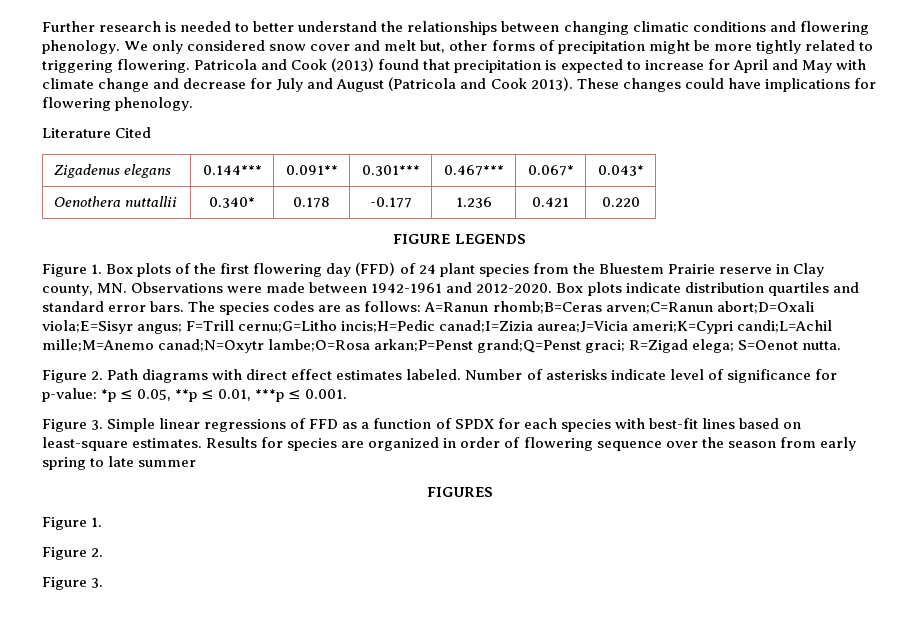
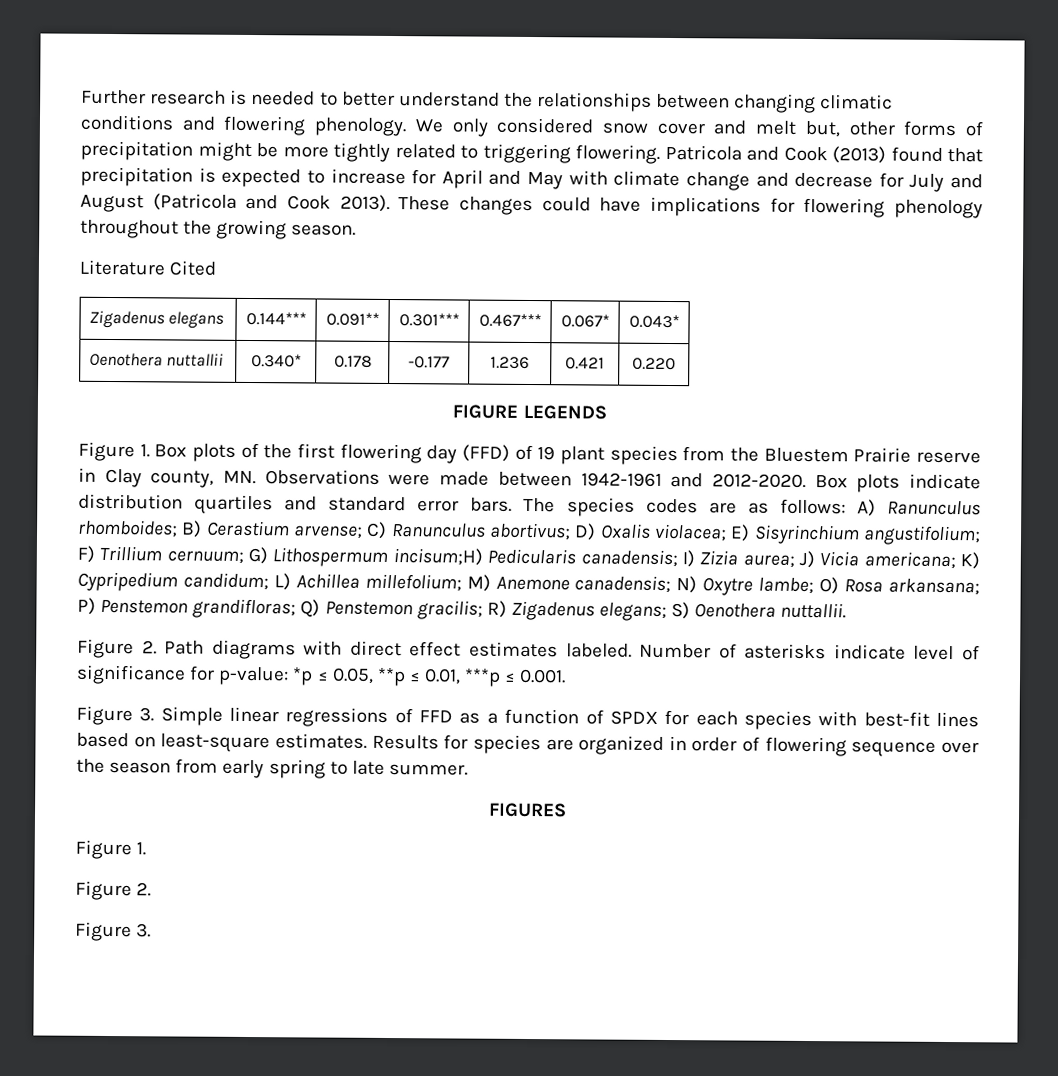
- These changes could have implications for flowering phenology.
+ These changes could have implications for flowering phenology throughout the growing season.
- Figure 1. Box plots of the first flowering day (FFD) of 24 plant species from the Bluestem Prairie reserve in Clay county, MN. Observations were made between 1942-1961 and 2012-2020.
+ Figure 1. Box plots of the first flowering day (FFD) of 19 plant species from the Bluestem Prairie reserve in Clay county, MN. Observations were made between 1942-1961 and 2012-2020.
- The species codes are as follows: A=Ranun rhomb;B=Ceras arven;C=Ranun abort;D=Oxali viola;E=Sisyr angus; F=Trill cernu;G=Litho incis;H=Pedic canad;I=Zizia aurea;J=Vicia ameri;K=Cypri candi;L=Achil mille;M=Anemo canad;N=Oxytr lambe;O=Rosa arkan;P=Penst grand;Q=Penst graci; R=Zigad elega; S=Oenot nutta.
+ The species codes are as follows: A) Ranunculus rhomboides; B) Cerastium arvense; C) Ranunculus abortivus; D) Oxalis violacea; E) Sisyrinchium angustifolium; F) Trillium cernuum; G) Lithospermum incisum;H) Pedicularis canadensis; I) Zizia aurea; J) Vicia americana; K) Cypripedium candidum; L) Achillea millefolium; M) Anemone canadensis; N) Oxytre lambe; O) Rosa arkansana; P) Penstemon grandifloras; Q) Penstemon gracilis; R) Zigadenus elegans; S) Oenothera nuttallii.
- Results for species are organized in order of flowering sequence over the season from early spring to late summer
+ Results for species are organized in order of flowering sequence over the season from early spring to late summer.

